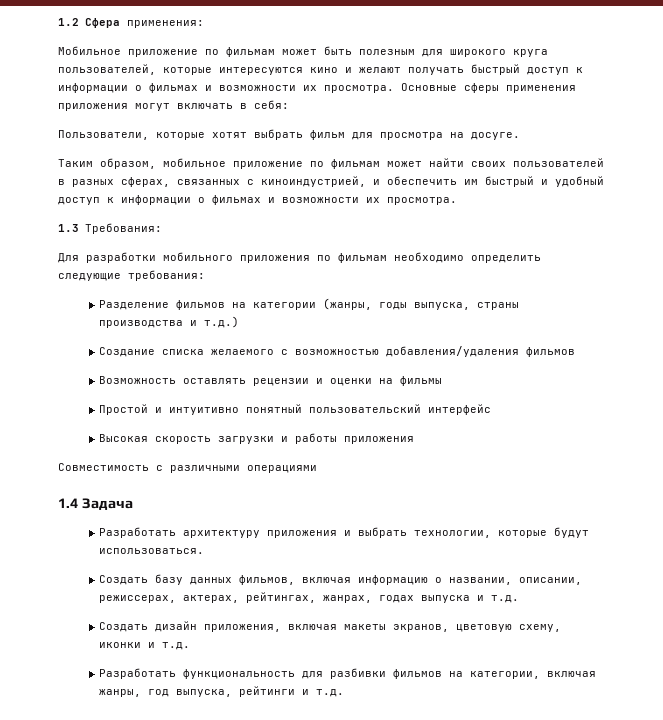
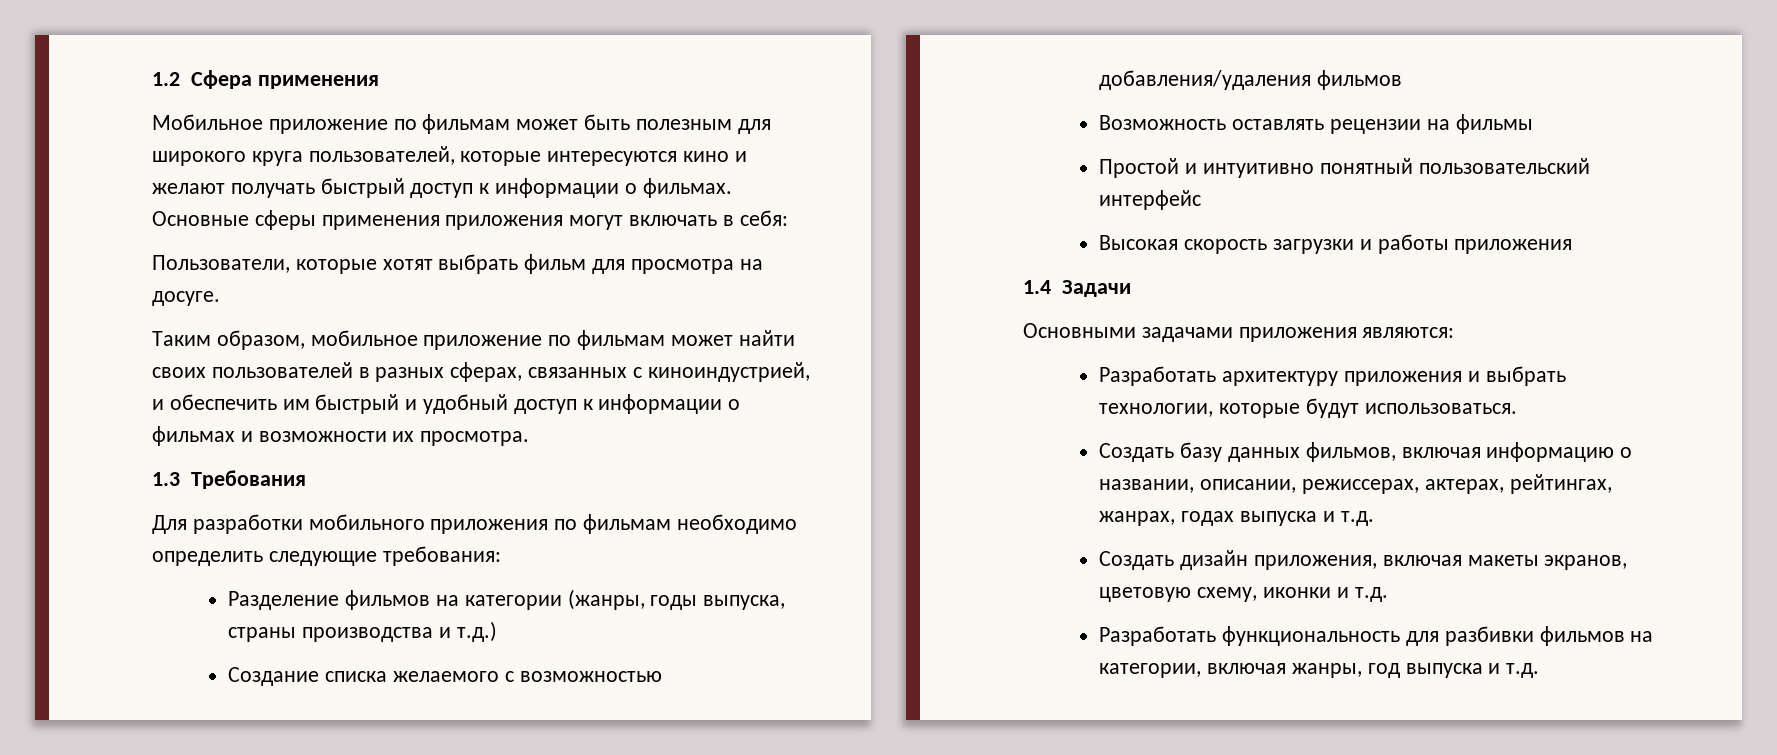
- 1.2 Сфера применения:
+ 1.2 Сфера применения
- Мобильное приложение по фильмам может быть полезным для широкого круга пользователей, которые интересуются кино и желают получать быстрый доступ к информации о фильмах и возможности их просмотра.
+ Мобильное приложение по фильмам может быть полезным для широкого круга пользователей, которые интересуются кино и желают получать быстрый доступ к информации о фильмах.
- 1.3 Требования:
+ 1.3 Требования
- Возможность оставлять рецензии и оценки на фильмы
+ Возможность оставлять рецензии на фильмы
- Совместимость с различными операциями
- 1.4 Задача
+ 1.4 Задачи
+ Основными задачами приложения являются:
- Разработать функциональность для разбивки фильмов на категории, включая жанры, год выпуска, рейтинги и т.д.
+ Разработать функциональность для разбивки фильмов на категории, включая жанры, год выпуска и т.д.

